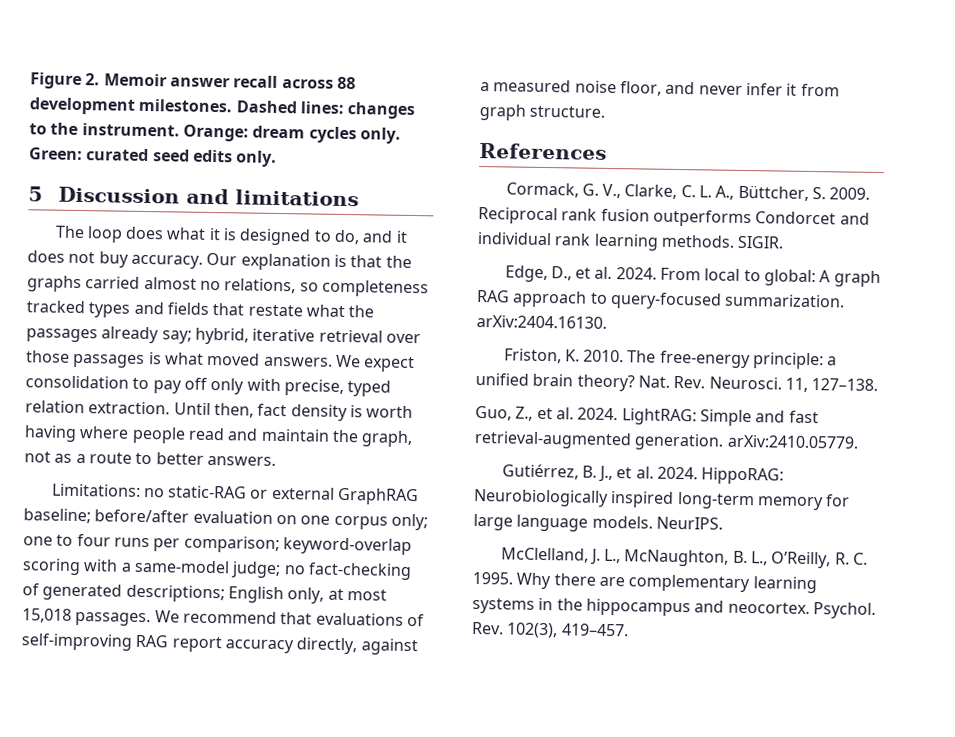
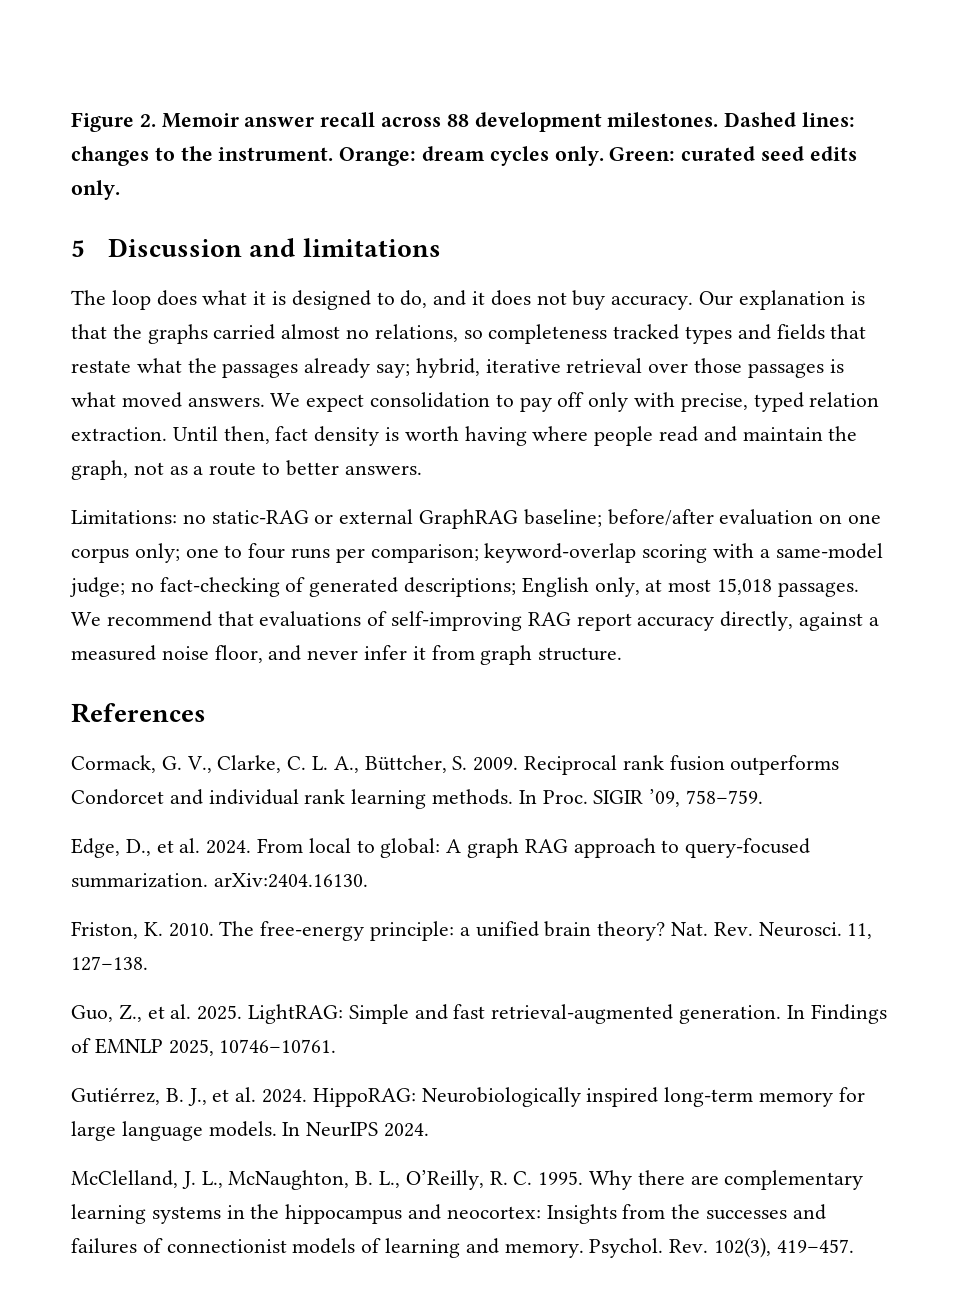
- SIGIR.
+ In Proc. SIGIR ’09, 758–759.
- Guo, Z., et al. 2024.
+ Guo, Z., et al. 2025.
- LightRAG: Simple and fast retrieval-augmented generation. arXiv:2410.05779.
+ LightRAG: Simple and fast retrieval-augmented generation. In Findings of EMNLP 2025, 10746–10761.
- NeurIPS.
+ In NeurIPS 2024.
- Why there are complementary learning systems in the hippocampus and neocortex.
+ Why there are complementary learning systems in the hippocampus and neocortex: Insights from the successes and failures of connectionist models of learning and memory.

